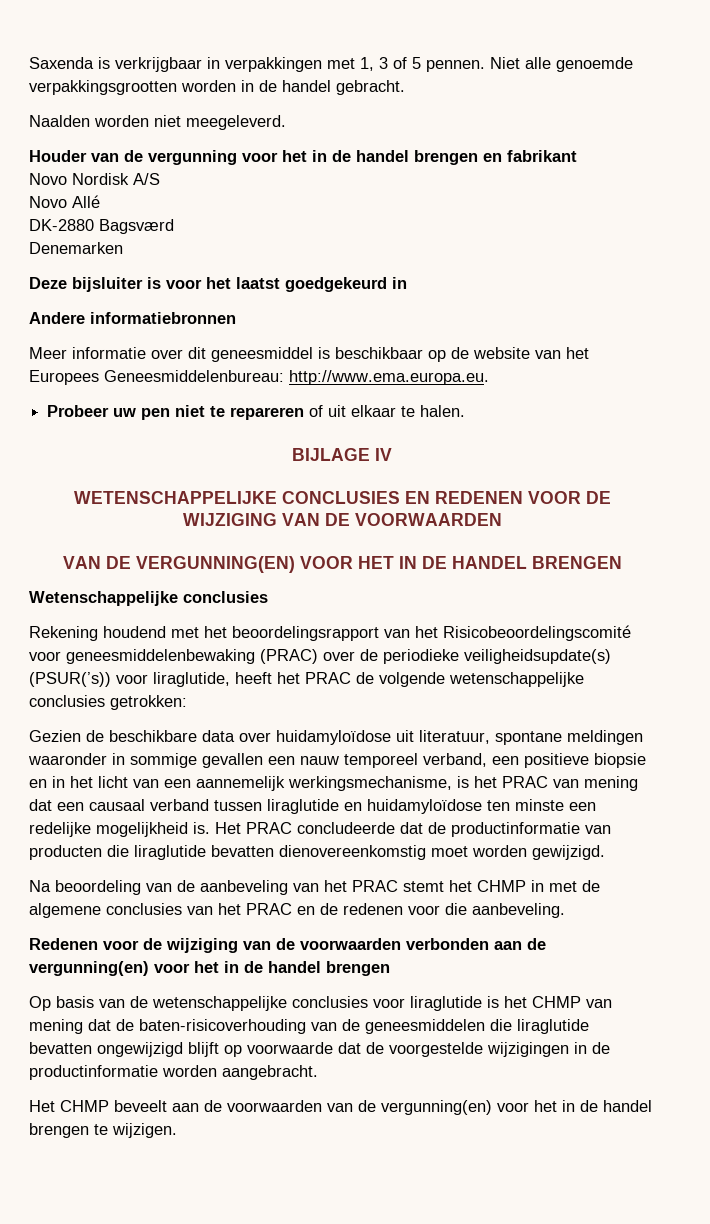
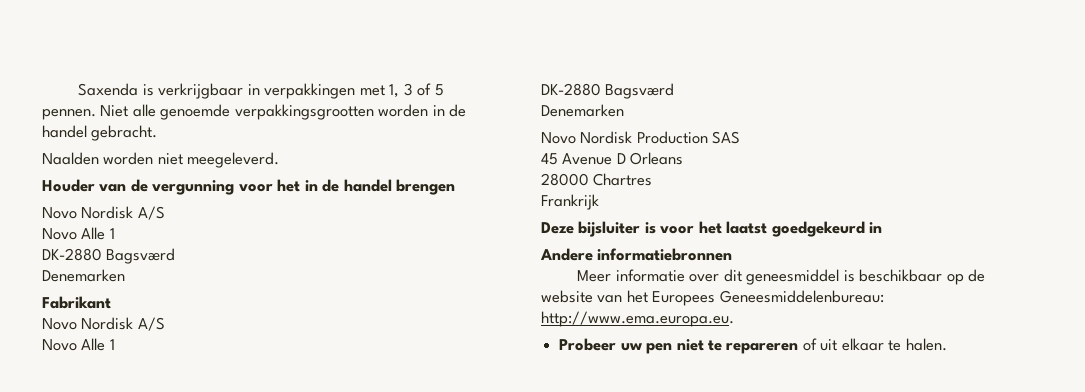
- Houder van de vergunning voor het in de handel brengen en fabrikant
+ Houder van de vergunning voor het in de handel brengen
  Novo Nordisk A/S
- Novo Allé
+ Novo Alle 1
  DK-2880 Bagsværd
  Denemarken
+ Fabrikant
+ Novo Nordisk A/S
+ Novo Alle 1
+ DK-2880 Bagsværd
+ Denemarken
+ Novo Nordisk Production SAS
+ 45 Avenue D Orleans
+ 28000 Chartres
+ Frankrijk
- BIJLAGE IV
- WETENSCHAPPELIJKE CONCLUSIES EN REDENEN VOOR DE WIJZIGING VAN DE VOORWAARDEN
- VAN DE VERGUNNING(EN) VOOR HET IN DE HANDEL BRENGEN
- Wetenschappelijke conclusies
- Rekening houdend met het beoordelingsrapport van het Risicobeoordelingscomité voor geneesmiddelenbewaking (PRAC) over de periodieke veiligheidsupdate(s) (PSUR(’s)) voor liraglutide, heeft het PRAC de volgende wetenschappelijke conclusies getrokken:
- Gezien de beschikbare data over huidamyloïdose uit literatuur, spontane meldingen waaronder in sommige gevallen een nauw temporeel verband, een positieve biopsie en in het licht van een aannemelijk werkingsmechanisme, is het PRAC van mening dat een causaal verband tussen liraglutide en huidamyloïdose ten minste een redelijke mogelijkheid is. Het PRAC concludeerde dat de productinformatie van producten die liraglutide bevatten dienovereenkomstig moet worden gewijzigd.
- Na beoordeling van de aanbeveling van het PRAC stemt het CHMP in met de algemene conclusies van het PRAC en de redenen voor die aanbeveling.
- Redenen voor de wijziging van de voorwaarden verbonden aan de vergunning(en) voor het in de handel brengen
- Op basis van de wetenschappelijke conclusies voor liraglutide is het CHMP van mening dat de baten-risicoverhouding van de geneesmiddelen die liraglutide bevatten ongewijzigd blijft op voorwaarde dat de voorgestelde wijzigingen in de productinformatie worden aangebracht.
- Het CHMP beveelt aan de voorwaarden van de vergunning(en) voor het in de handel brengen te wijzigen.

